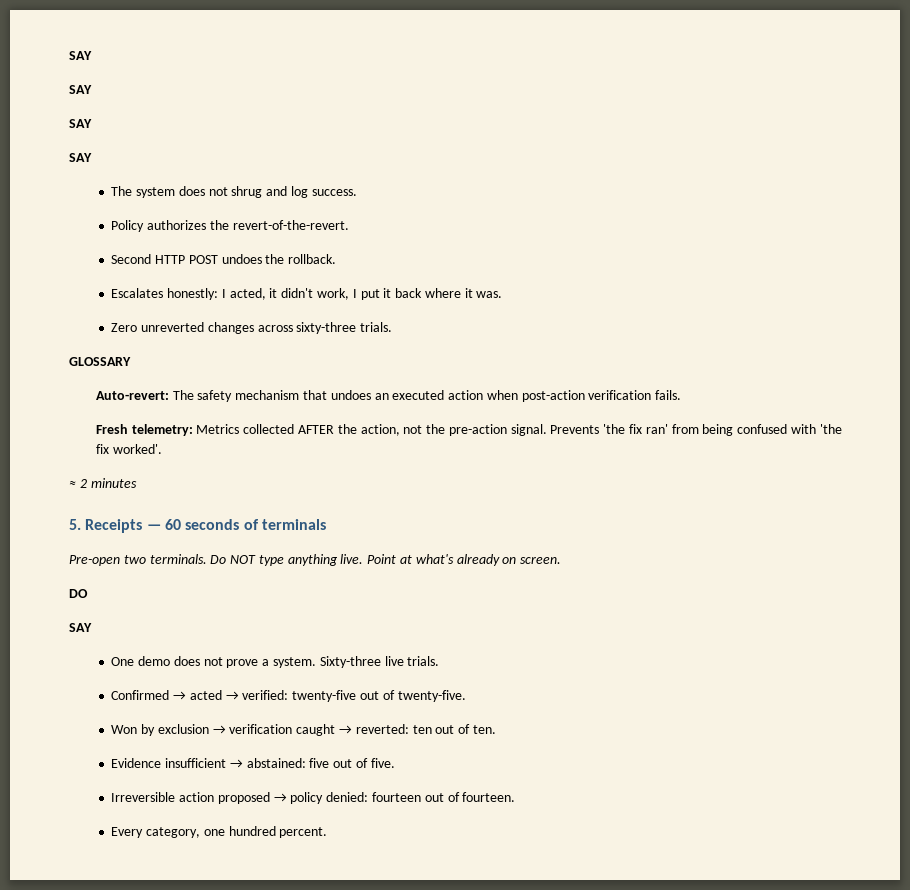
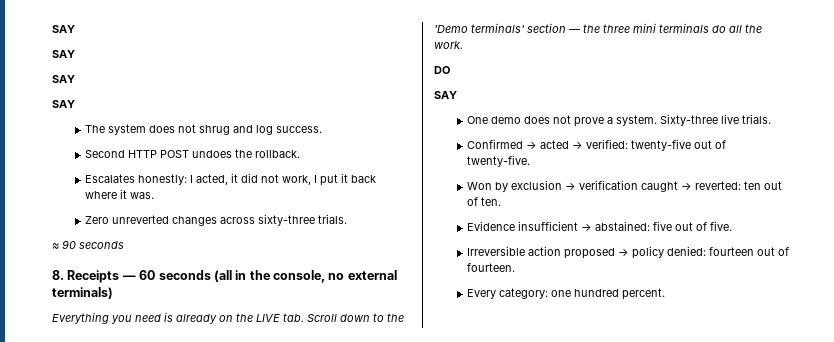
- Policy authorizes the revert-of-the-revert.
- Escalates honestly: I acted, it didn't work, I put it back where it was.
+ Escalates honestly: I acted, it did not work, I put it back where it was.
- GLOSSARY
- Auto-revert: The safety mechanism that undoes an executed action when post-action verification fails.
- Fresh telemetry: Metrics collected AFTER the action, not the pre-action signal. Prevents 'the fix ran' from being confused with 'the fix worked'.
- ≈ 2 minutes
- 5. Receipts — 60 seconds of terminals
- Pre-open two terminals. Do NOT type anything live. Point at what's already on screen.
+ ≈ 90 seconds
+ 8. Receipts — 60 seconds (all in the console, no external terminals)
+ Everything you need is already on the LIVE tab. Scroll down to the 'Demo terminals' section — the three mini terminals do all the work.
- Every category, one hundred percent.
+ Every category: one hundred percent.

